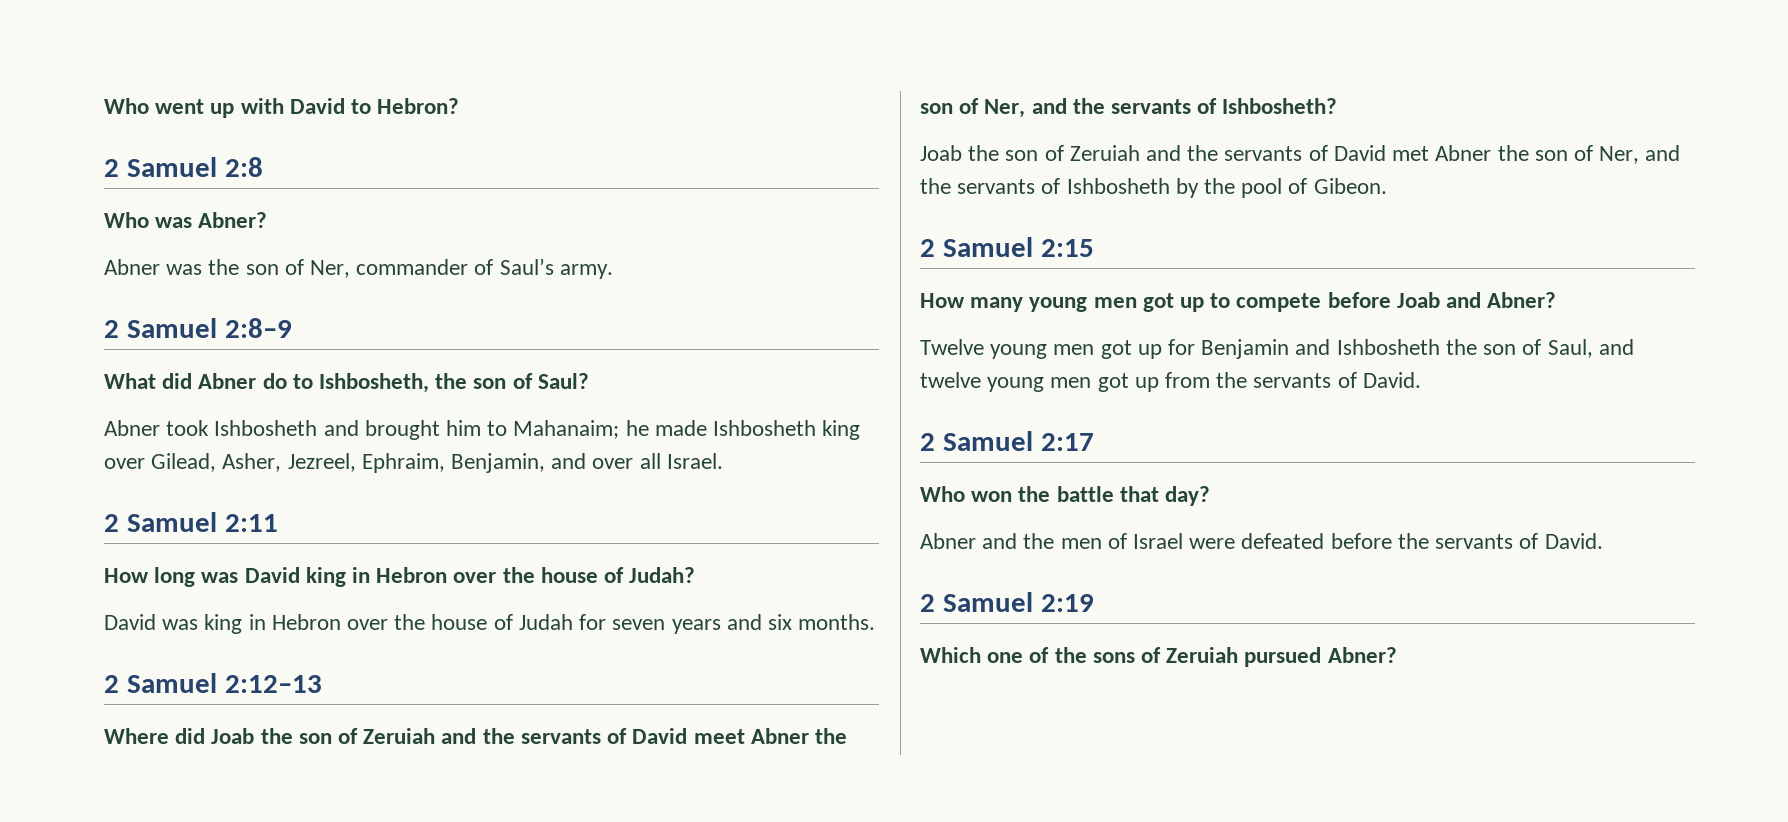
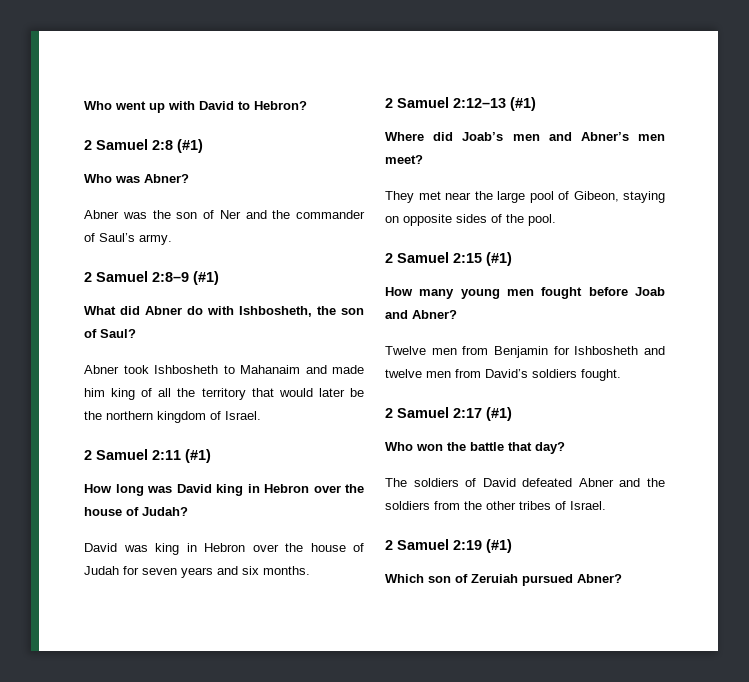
- 2 Samuel 2:8
+ 2 Samuel 2:8 (#1)
- Abner was the son of Ner, commander of Saul’s army.
+ Abner was the son of Ner and the commander of Saul’s army.
- 2 Samuel 2:8–9
+ 2 Samuel 2:8–9 (#1)
- What did Abner do to Ishbosheth, the son of Saul?
+ What did Abner do with Ishbosheth, the son of Saul?
- Abner took Ishbosheth and brought him to Mahanaim; he made Ishbosheth king over Gilead, Asher, Jezreel, Ephraim, Benjamin, and over all Israel.
+ Abner took Ishbosheth to Mahanaim and made him king of all the territory that would later be the northern kingdom of Israel.
- 2 Samuel 2:11
+ 2 Samuel 2:11 (#1)
- 2 Samuel 2:12–13
+ 2 Samuel 2:12–13 (#1)
- Where did Joab the son of Zeruiah and the servants of David meet Abner the son of Ner, and the servants of Ishbosheth?
- Joab the son of Zeruiah and the servants of David met Abner the son of Ner, and the servants of Ishbosheth by the pool of Gibeon.
+ Where did Joab’s men and Abner’s men meet?
+ They met near the large pool of Gibeon, staying on opposite sides of the pool.
- 2 Samuel 2:15
+ 2 Samuel 2:15 (#1)
- How many young men got up to compete before Joab and Abner?
+ How many young men fought before Joab and Abner?
- Twelve young men got up for Benjamin and Ishbosheth the son of Saul, and twelve young men got up from the servants of David.
+ Twelve men from Benjamin for Ishbosheth and twelve men from David’s soldiers fought.
- 2 Samuel 2:17
+ 2 Samuel 2:17 (#1)
- Abner and the men of Israel were defeated before the servants of David.
+ The soldiers of David defeated Abner and the soldiers from the other tribes of Israel.
- 2 Samuel 2:19
+ 2 Samuel 2:19 (#1)
- Which one of the sons of Zeruiah pursued Abner?
+ Which son of Zeruiah pursued Abner?

